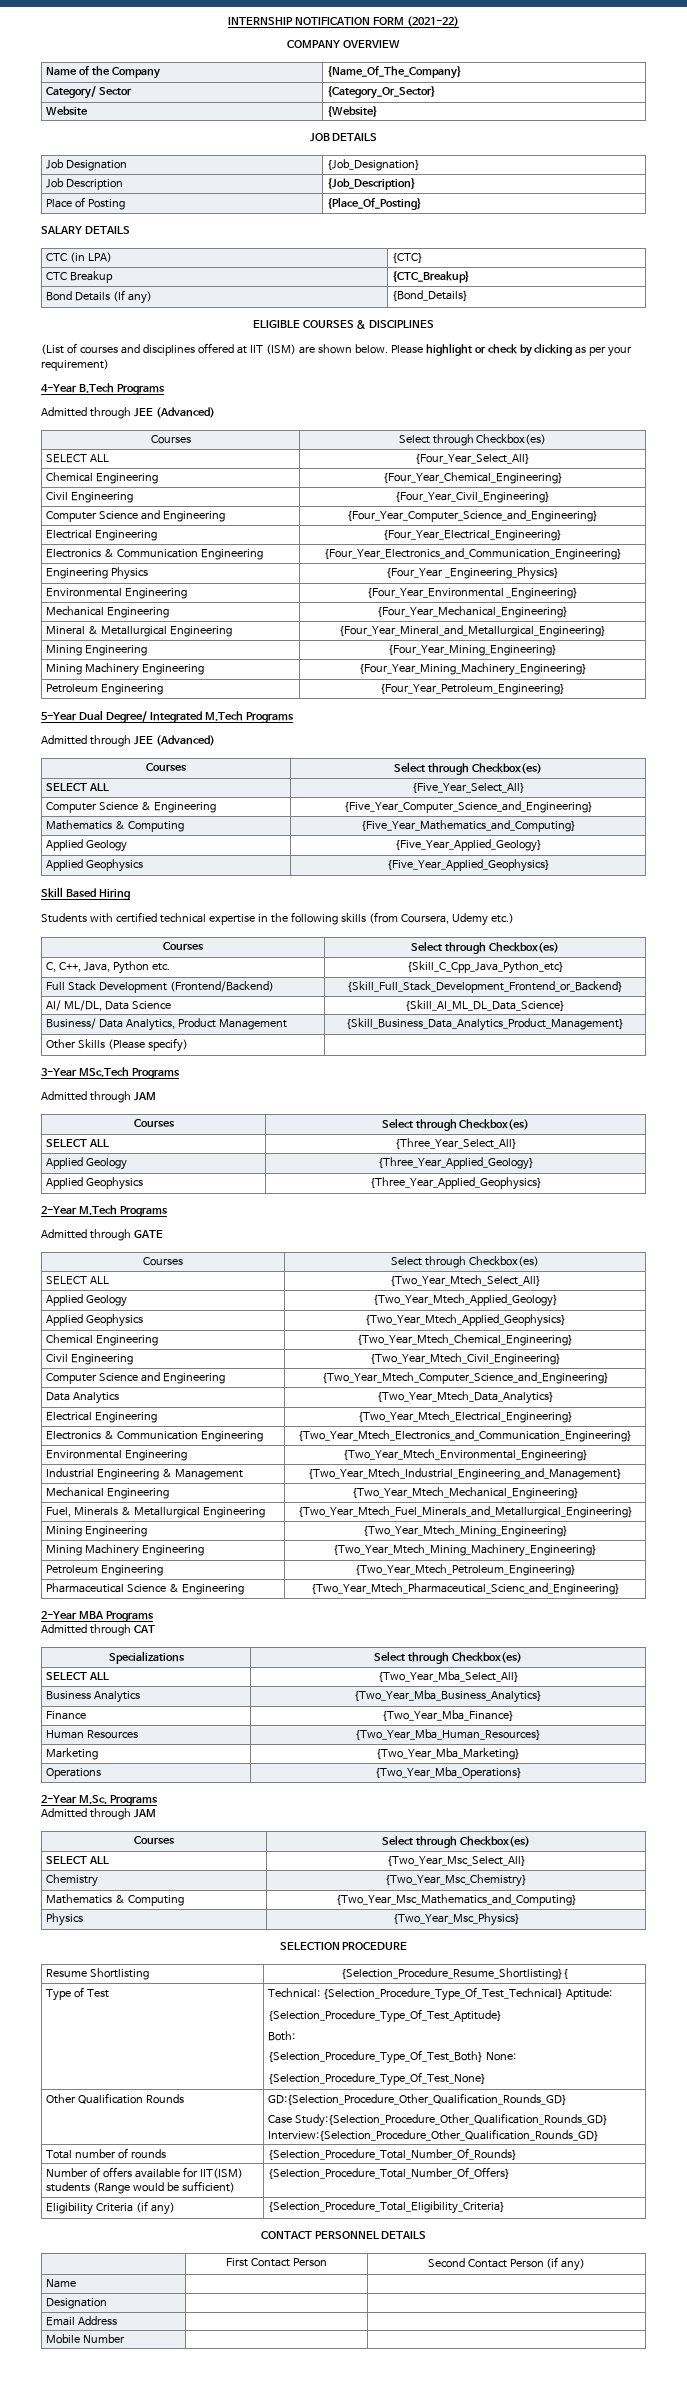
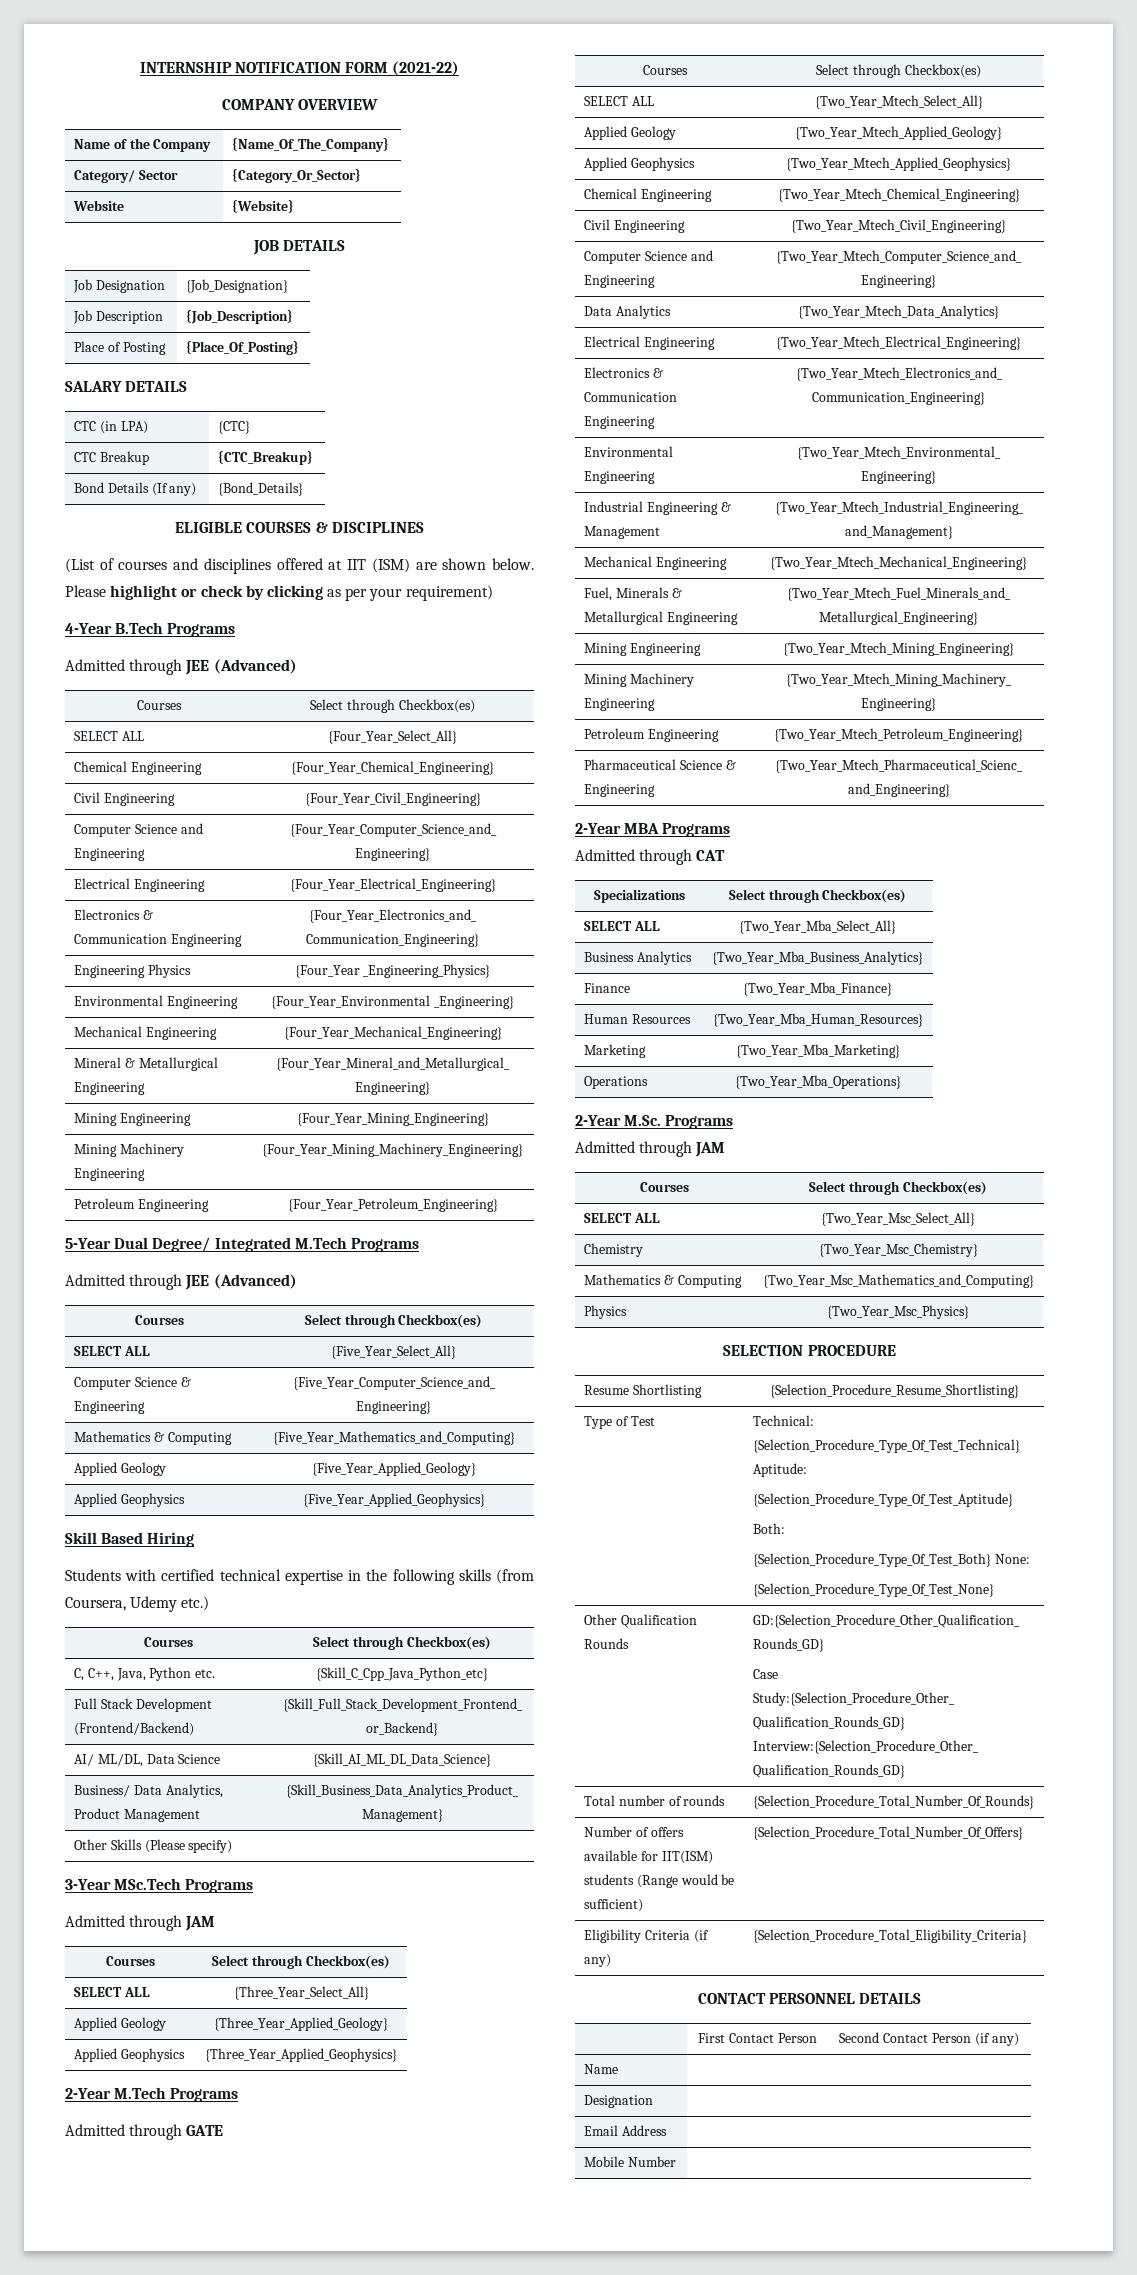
- Resume Shortlisting | {Selection_Procedure_Resume_Shortlisting}{
+ Resume Shortlisting | {Selection_Procedure_Resume_Shortlisting}

